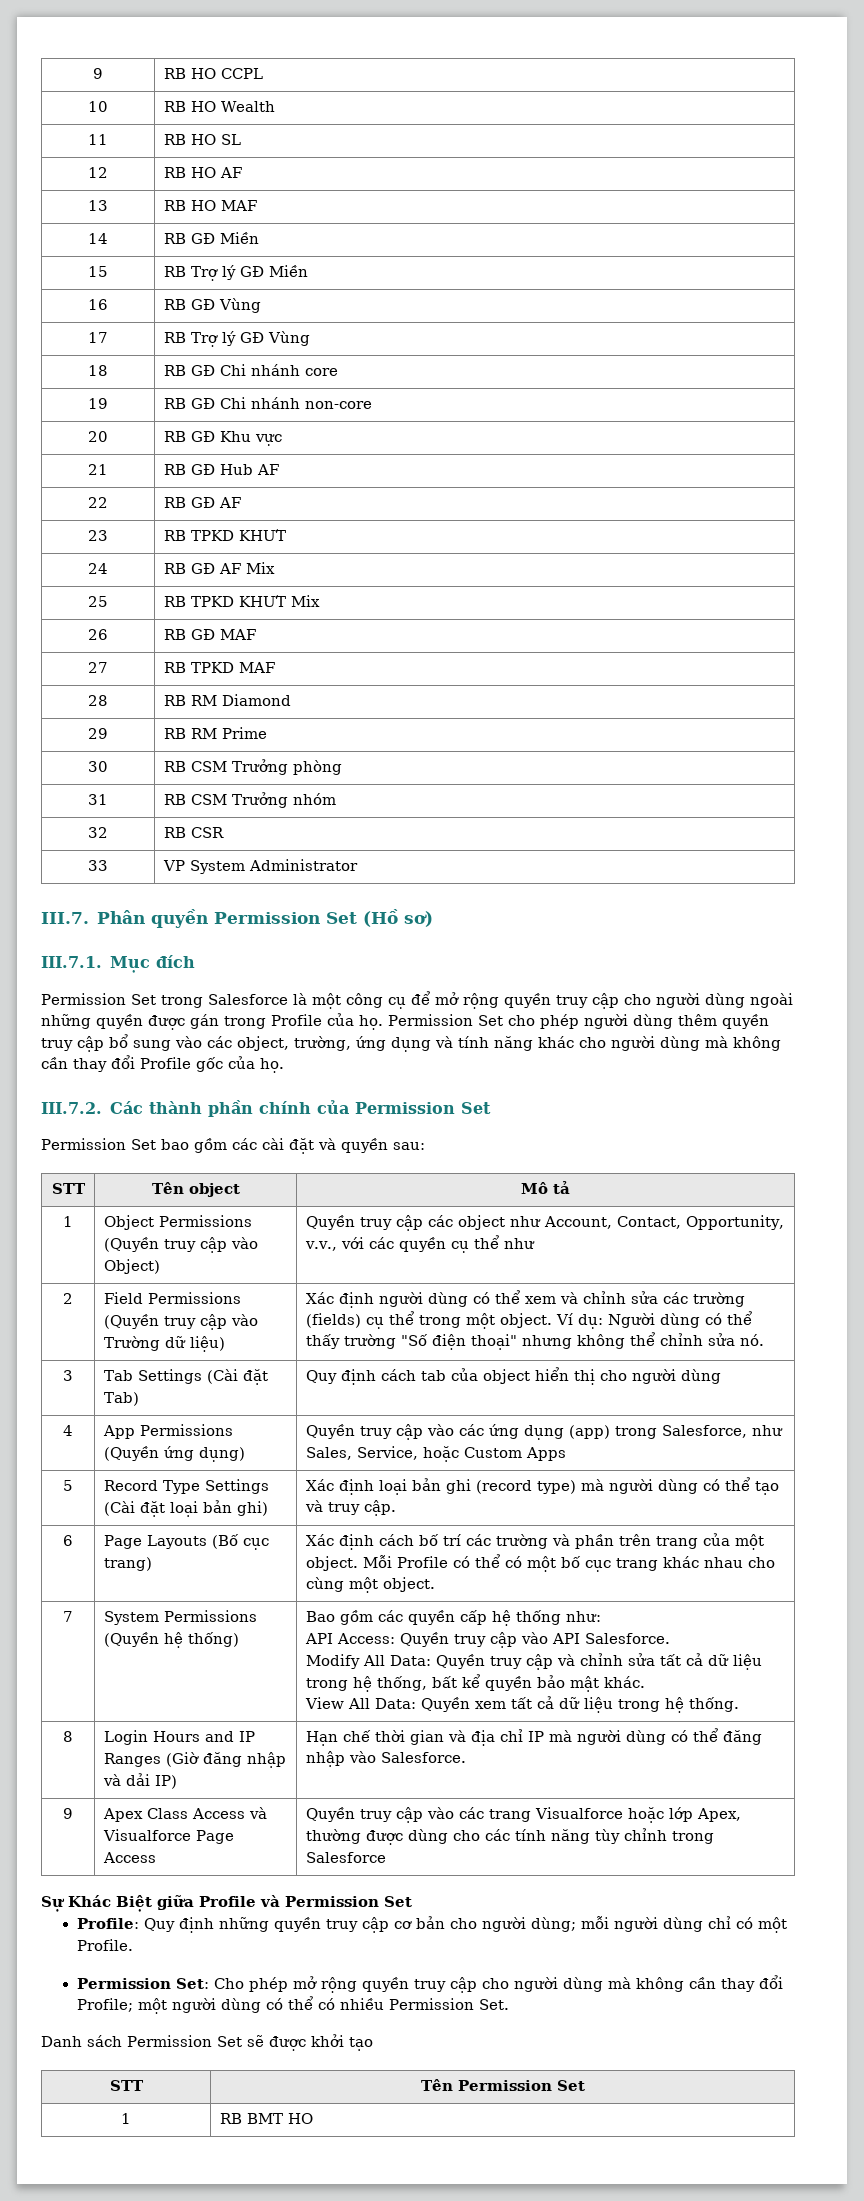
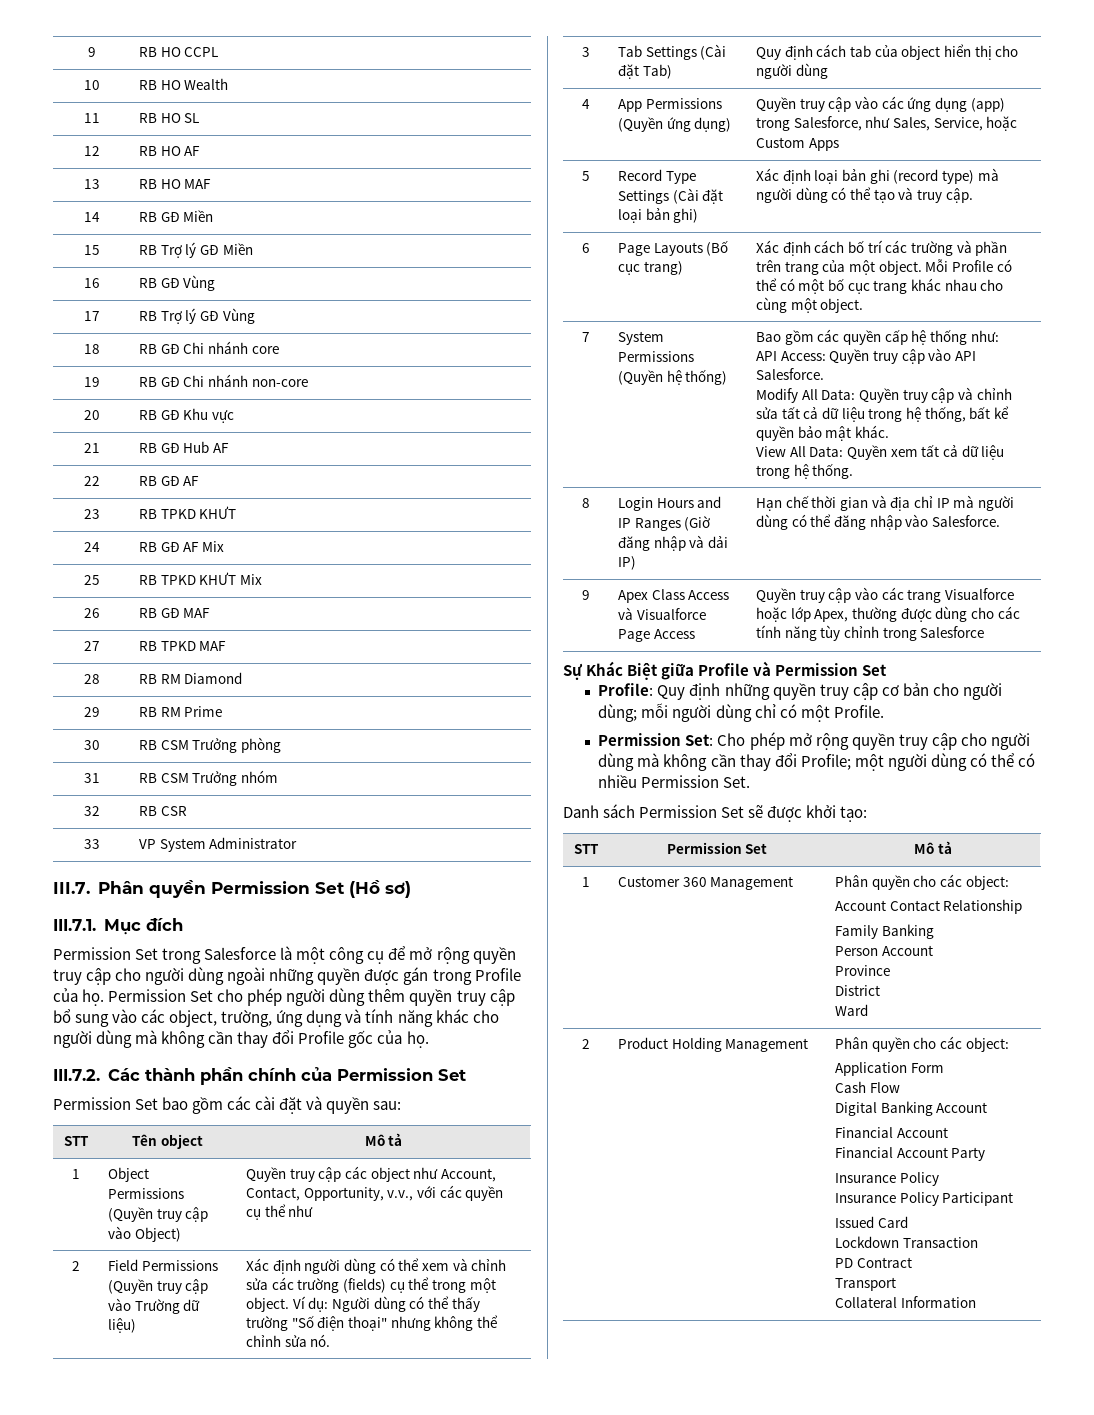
- Danh sách Permission Set sẽ được khởi tạo
- STT | Tên Permission Set
- 1 | RB BMT HO
+ Danh sách Permission Set sẽ được khởi tạo:
+ STT | Permission Set | Mô tả
+ 1 | Customer 360 Management | Phân quyền cho các object:
+ Account Contact Relationship
+ Family Banking
+ Person Account
+ Province
+ District
+ Ward
+ 2 | Product Holding Management | Phân quyền cho các object:
+ Application Form
+ Cash Flow
+ Digital Banking Account
+ Financial Account
+ Financial Account Party
+ Insurance Policy
+ Insurance Policy Participant
+ Issued Card
+ Lockdown Transaction
+ PD Contract
+ Transport
+ Collateral Information

